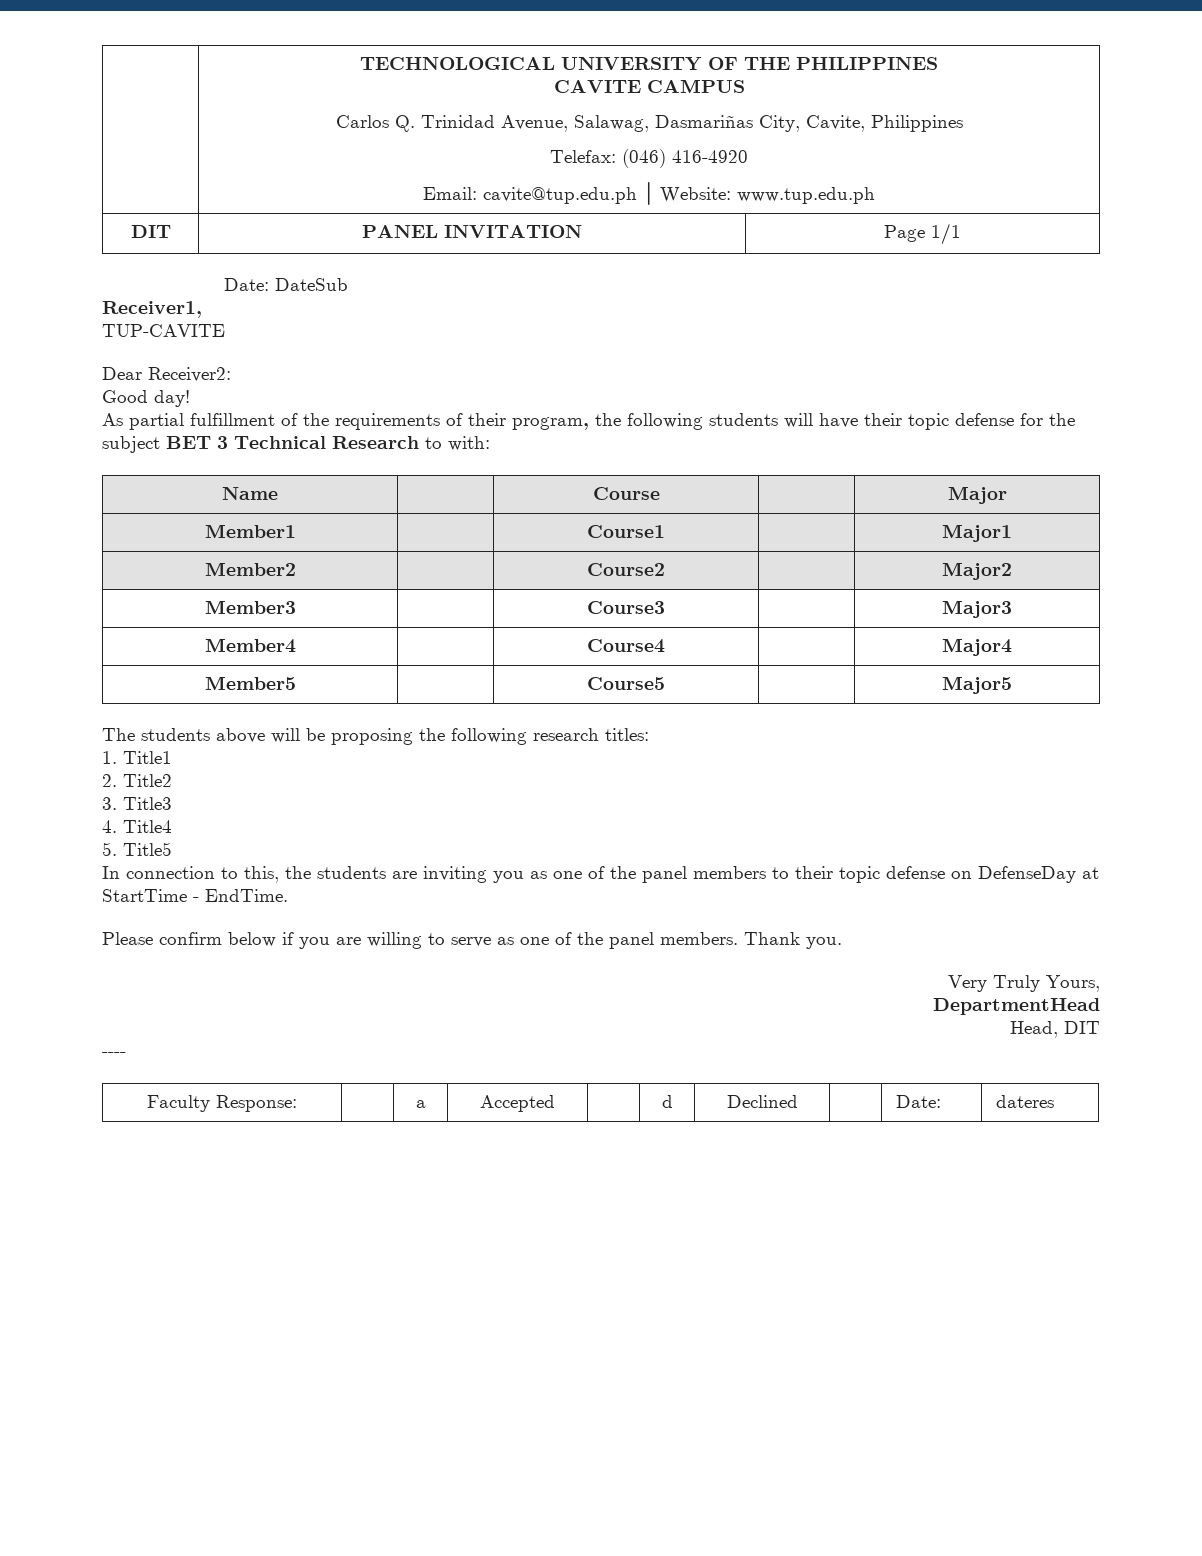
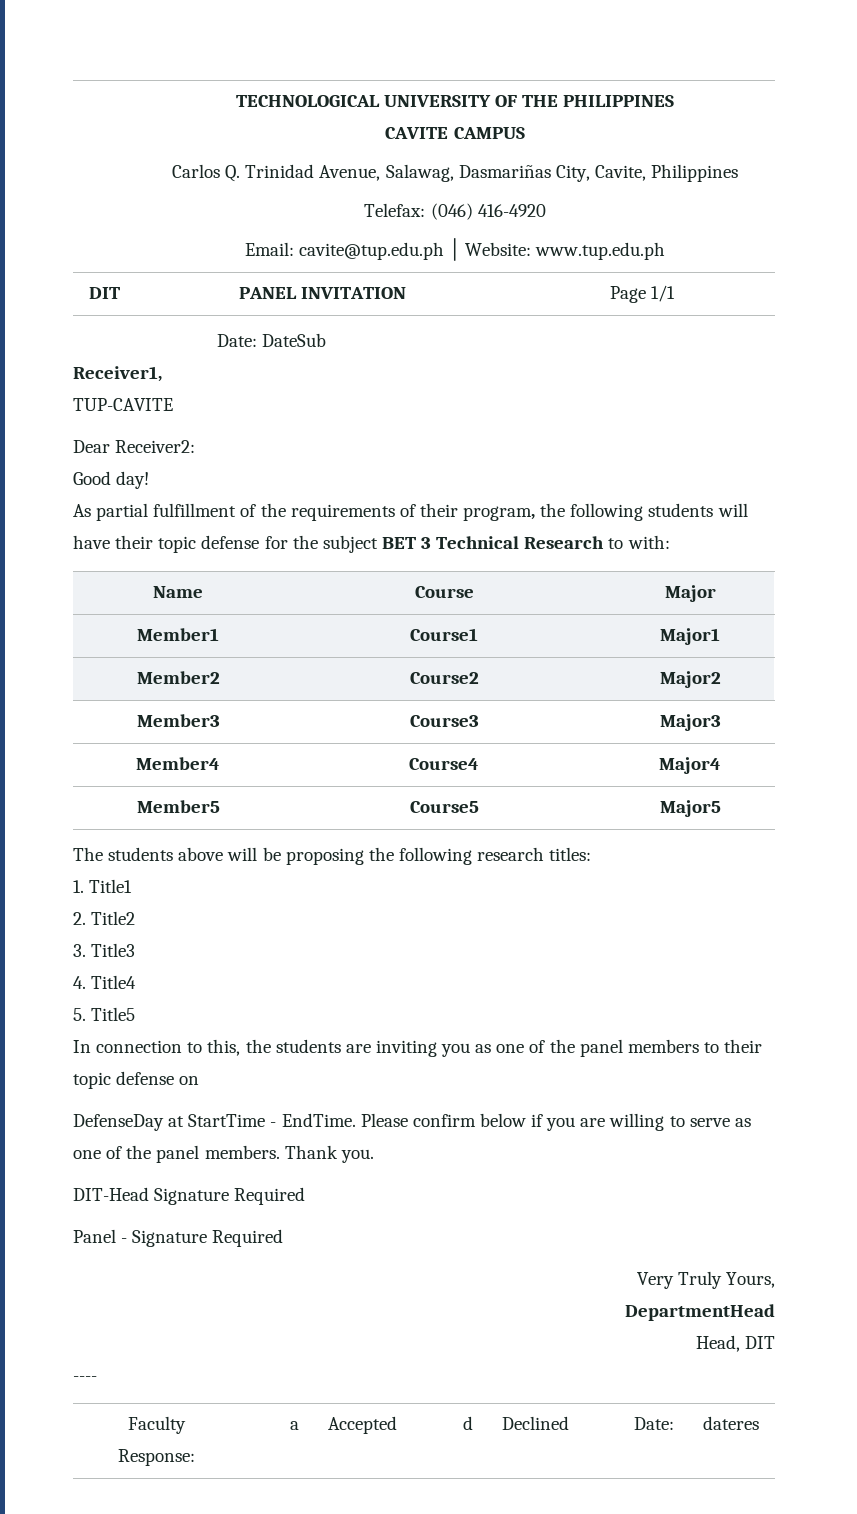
- In connection to this, the students are inviting you as one of the panel members to their topic defense on DefenseDay at StartTime - EndTime.
- Please confirm below if you are willing to serve as one of the panel members.
+ In connection to this, the students are inviting you as one of the panel members to their topic defense on
+ DefenseDay at StartTime - EndTime. Please confirm below if you are willing to serve as one of the panel members.
+ DIT-Head Signature Required
+ Panel - Signature Required

